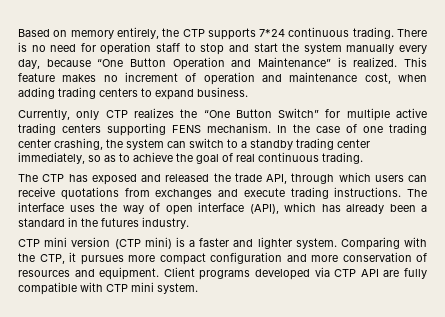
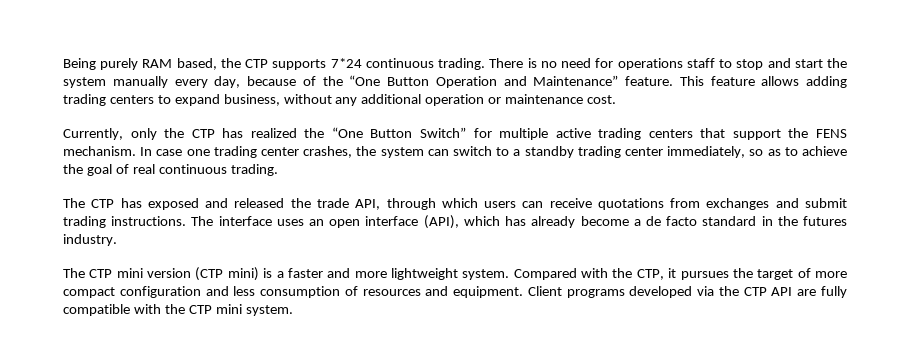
- Based on memory entirely, the CTP supports 7*24 continuous trading.
+ Being purely RAM based, the CTP supports 7*24 continuous trading.
- There is no need for operation staff to stop and start the system manually every day, because “One Button Operation and Maintenance” is realized. This feature makes no increment of operation and maintenance cost, when adding trading centers to expand business.
- Currently, only CTP realizes the “One Button Switch” for multiple active trading centers supporting FENS mechanism. In the case of one trading center crashing, the system can switch to a standby trading center immediately, so as to achieve the goal of real continuous trading.
+ There is no need for operations staff to stop and start the system manually every day, because of the “One Button Operation and Maintenance” feature. This feature allows adding trading centers to expand business, without any additional operation or maintenance cost.
+ Currently, only the CTP has realized the “One Button Switch” for multiple active trading centers that support the FENS mechanism. In case one trading center crashes, the system can switch to a standby trading center immediately, so as to achieve the goal of real continuous trading.
- The CTP has exposed and released the trade API, through which users can receive quotations from exchanges and execute trading instructions.
+ The CTP has exposed and released the trade API, through which users can receive quotations from exchanges and submit trading instructions.
- The interface uses the way of open interface (API), which has already been a standard in the futures industry.
+ The interface uses an open interface (API), which has already become a de facto standard in the futures industry.
- CTP mini version (CTP mini) is a faster and lighter system. Comparing with the CTP, it pursues more compact configuration and more conservation of resources and equipment.
+ The CTP mini version (CTP mini) is a faster and more lightweight system. Compared with the CTP, it pursues the target of more compact configuration and less consumption of resources and equipment.
- Client programs developed via CTP API are fully compatible with CTP mini system.
+ Client programs developed via the CTP API are fully compatible with the CTP mini system.

